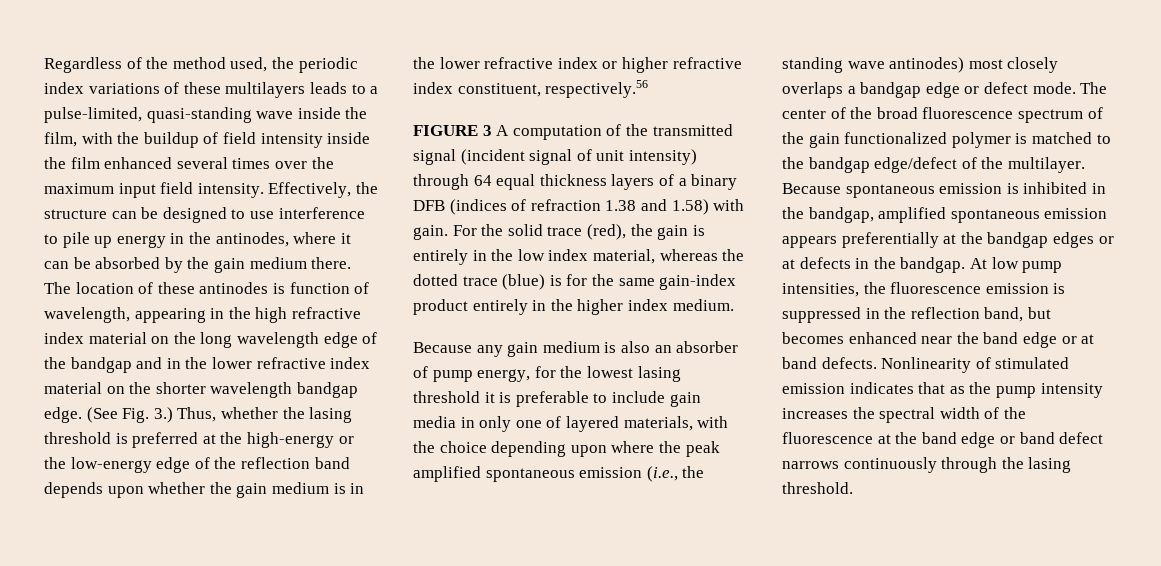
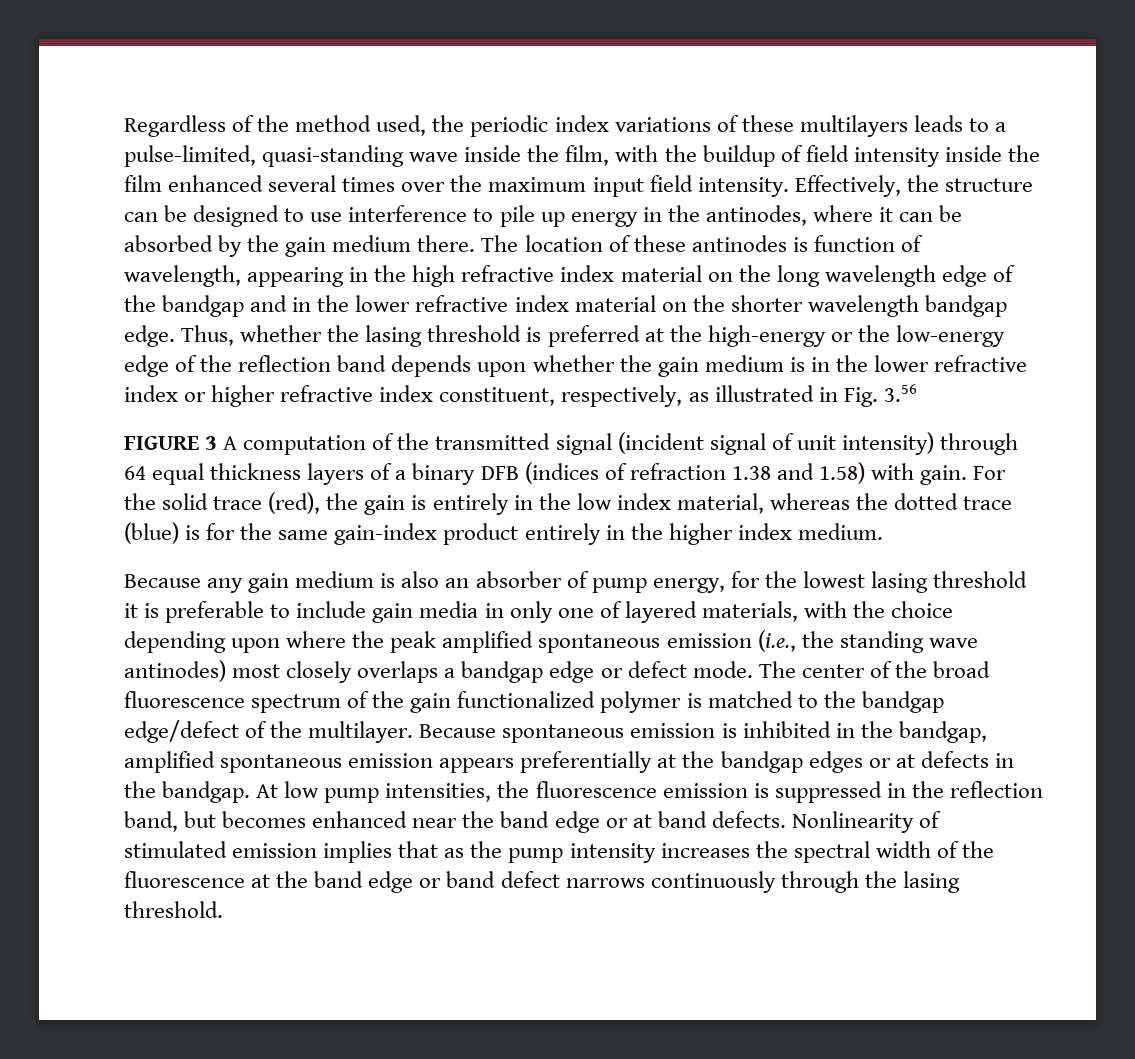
- (See Fig. 3.) Thus, whether the lasing threshold is preferred at the high-energy or the low-energy edge of the reflection band depends upon whether the gain medium is in the lower refractive index or higher refractive index constituent, respectively.56
+ Thus, whether the lasing threshold is preferred at the high-energy or the low-energy edge of the reflection band depends upon whether the gain medium is in the lower refractive index or higher refractive index constituent, respectively, as illustrated in Fig. 3.56
- Nonlinearity of stimulated emission indicates that as the pump intensity increases the spectral width of the fluorescence at the band edge or band defect narrows continuously through the lasing threshold.
+ Nonlinearity of stimulated emission implies that as the pump intensity increases the spectral width of the fluorescence at the band edge or band defect narrows continuously through the lasing threshold.

